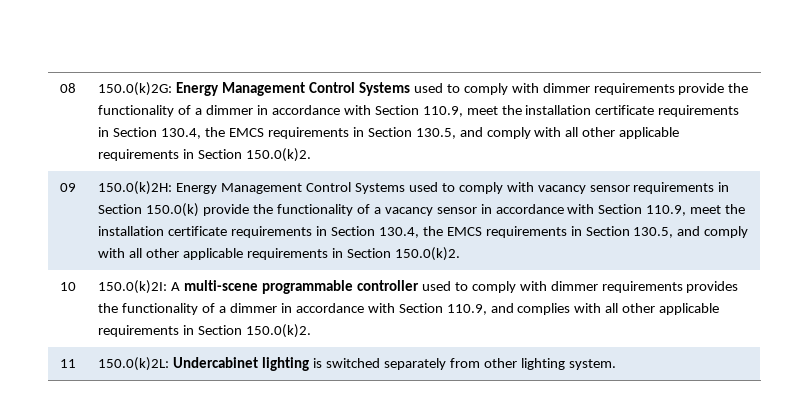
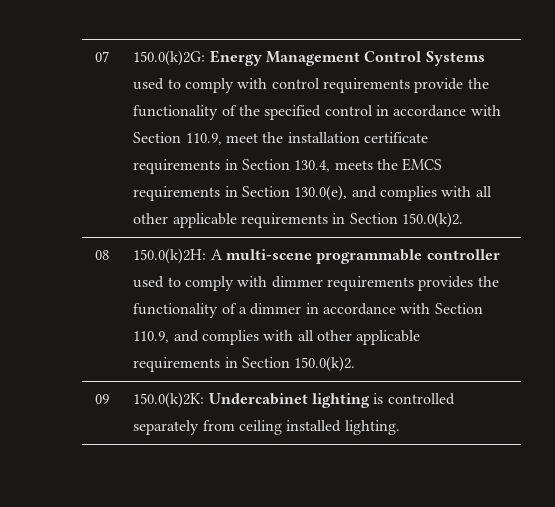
- 08
+ 07
- 150.0(k)2G: Energy Management Control Systems used to comply with dimmer requirements provide the functionality of a dimmer in accordance with Section 110.9, meet the installation certificate requirements in Section 130.4, the EMCS requirements in Section 130.5, and comply with all other applicable requirements in Section 150.0(k)2.
- 09 | 150.0(k)2H: Energy Management Control Systems used to comply with vacancy sensor requirements in Section 150.0(k) provide the functionality of a vacancy sensor in accordance with Section 110.9, meet the installation certificate requirements in Section 130.4, the EMCS requirements in Section 130.5, and comply with all other applicable requirements in Section 150.0(k)2.
- 10 | 150.0(k)2I: A multi-scene programmable controller used to comply with dimmer requirements provides the functionality of a dimmer in accordance with Section 110.9, and complies with all other applicable requirements in Section 150.0(k)2.
+ 150.0(k)2G: Energy Management Control Systems used to comply with control requirements provide the functionality of the specified control in accordance with Section 110.9, meet the installation certificate requirements in Section 130.4, meets the EMCS requirements in Section 130.0(e), and complies with all other applicable requirements in Section 150.0(k)2.
+ 08 | 150.0(k)2H: A multi-scene programmable controller used to comply with dimmer requirements provides the functionality of a dimmer in accordance with Section 110.9, and complies with all other applicable requirements in Section 150.0(k)2.
- 11 | 150.0(k)2L: Undercabinet lighting is switched separately from other lighting system.
+ 09 | 150.0(k)2K: Undercabinet lighting is controlled separately from ceiling installed lighting.

